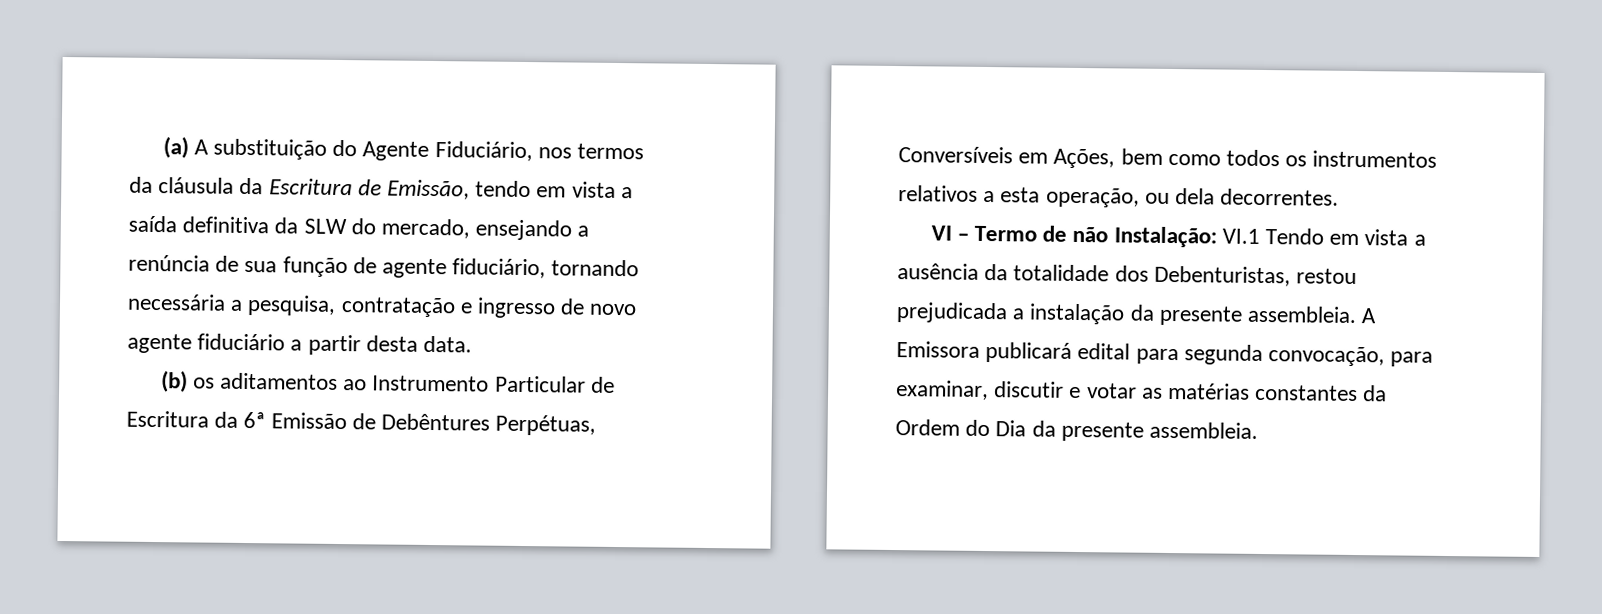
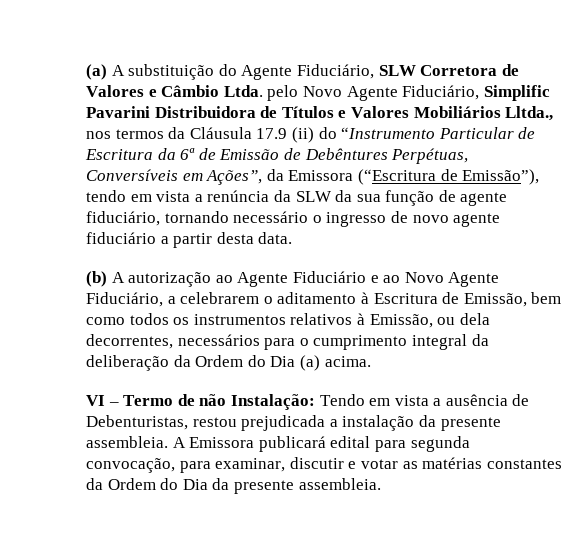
- (a) A substituição do Agente Fiduciário, nos termos da cláusula da Escritura de Emissão, tendo em vista a saída definitiva da SLW do mercado, ensejando a renúncia de sua função de agente fiduciário, tornando necessária a pesquisa, contratação e ingresso de novo agente fiduciário a partir desta data.
+ (a) A substituição do Agente Fiduciário, SLW Corretora de Valores e Câmbio Ltda. pelo Novo Agente Fiduciário, Simplific Pavarini Distribuidora de Títulos e Valores Mobiliários Lltda., nos termos da Cláusula 17.9 (ii) do “Instrumento Particular de Escritura da 6ª de Emissão de Debêntures Perpétuas, Conversíveis em Ações”, da Emissora (“Escritura de Emissão”), tendo em vista a renúncia da SLW da sua função de agente fiduciário, tornando necessário o ingresso de novo agente fiduciário a partir desta data.
- (b) os aditamentos ao Instrumento Particular de Escritura da 6ª Emissão de Debêntures Perpétuas, Conversíveis em Ações, bem como todos os instrumentos relativos a esta operação, ou dela decorrentes.
+ (b) A autorização ao Agente Fiduciário e ao Novo Agente Fiduciário, a celebrarem o aditamento à Escritura de Emissão, bem como todos os instrumentos relativos à Emissão, ou dela decorrentes, necessários para o cumprimento integral da deliberação da Ordem do Dia (a) acima.
- VI – Termo de não Instalação: VI.1 Tendo em vista a ausência da totalidade dos Debenturistas, restou prejudicada a instalação da presente assembleia.
+ VI – Termo de não Instalação: Tendo em vista a ausência de Debenturistas, restou prejudicada a instalação da presente assembleia.

